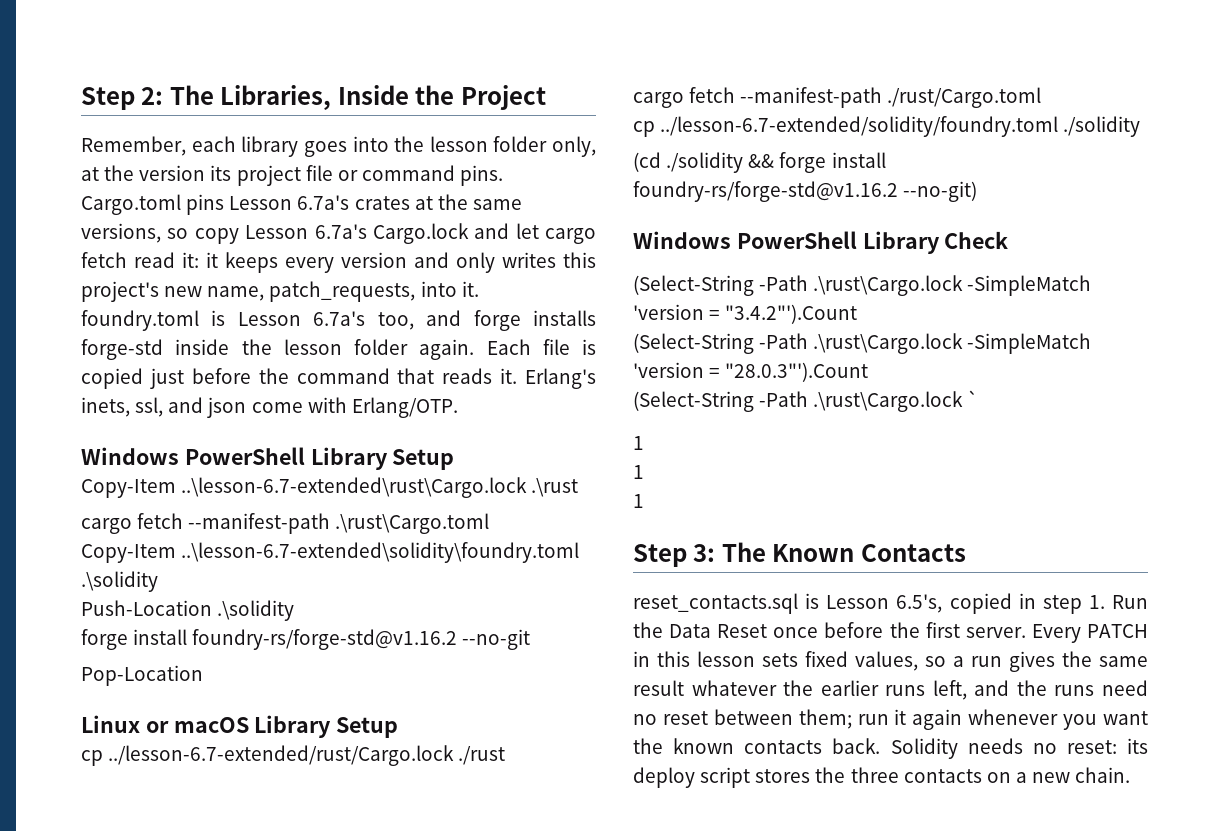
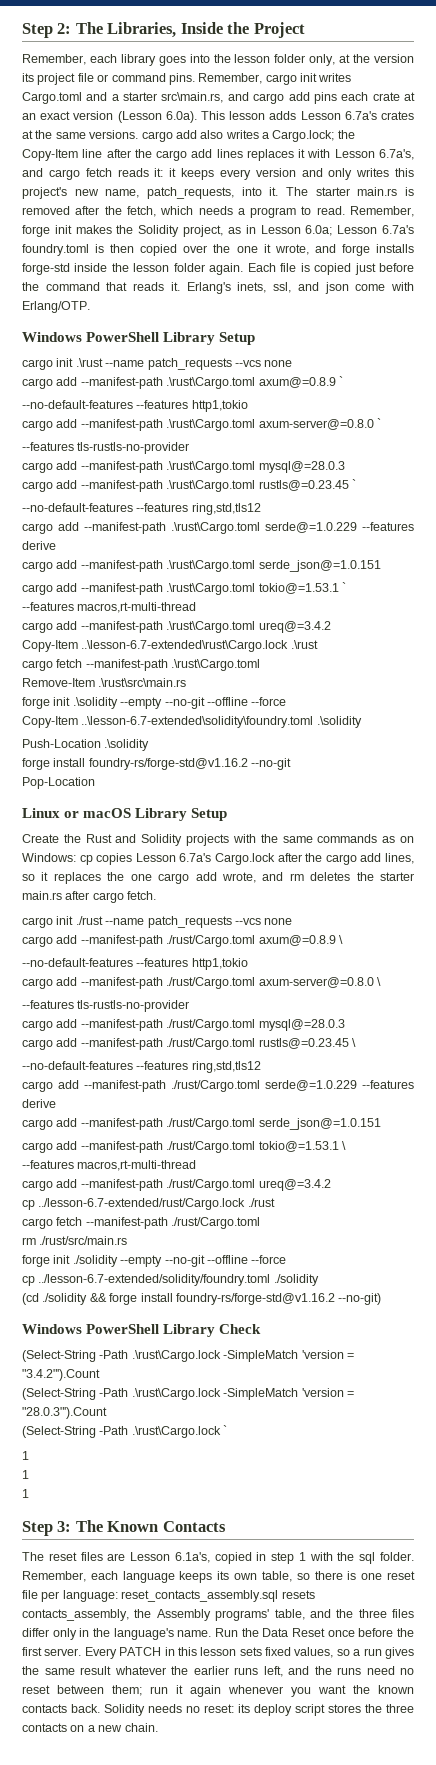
- Cargo.toml pins Lesson 6.7a's crates at the same versions, so copy Lesson 6.7a's Cargo.lock and let cargo fetch read it: it keeps every version and only writes this project's new name, patch_requests, into it. foundry.toml is Lesson 6.7a's too, and forge installs forge-std inside the lesson folder again.
+ Remember, cargo init writes Cargo.toml and a starter src\main.rs, and cargo add pins each crate at an exact version (Lesson 6.0a). This lesson adds Lesson 6.7a's crates at the same versions. cargo add also writes a Cargo.lock; the Copy-Item line after the cargo add lines replaces it with Lesson 6.7a's, and cargo fetch reads it: it keeps every version and only writes this project's new name, patch_requests, into it. The starter main.rs is removed after the fetch, which needs a program to read. Remember, forge init makes the Solidity project, as in Lesson 6.0a; Lesson 6.7a's foundry.toml is then copied over the one it wrote, and forge installs forge-std inside the lesson folder again.
+ cargo init .\rust --name patch_requests --vcs none
+ cargo add --manifest-path .\rust\Cargo.toml axum@=0.8.9 `
+ --no-default-features --features http1,tokio
+ cargo add --manifest-path .\rust\Cargo.toml axum-server@=0.8.0 `
+ --features tls-rustls-no-provider
+ cargo add --manifest-path .\rust\Cargo.toml mysql@=28.0.3
+ cargo add --manifest-path .\rust\Cargo.toml rustls@=0.23.45 `
+ --no-default-features --features ring,std,tls12
+ cargo add --manifest-path .\rust\Cargo.toml serde@=1.0.229 --features derive
+ cargo add --manifest-path .\rust\Cargo.toml serde_json@=1.0.151
+ cargo add --manifest-path .\rust\Cargo.toml tokio@=1.53.1 `
+ --features macros,rt-multi-thread
+ cargo add --manifest-path .\rust\Cargo.toml ureq@=3.4.2
+ Remove-Item .\rust\src\main.rs
+ forge init .\solidity --empty --no-git --offline --force
+ Create the Rust and Solidity projects with the same commands as on Windows: cp copies Lesson 6.7a's Cargo.lock after the cargo add lines, so it replaces the one cargo add wrote, and rm deletes the starter main.rs after cargo fetch.
+ cargo init ./rust --name patch_requests --vcs none
+ cargo add --manifest-path ./rust/Cargo.toml axum@=0.8.9 \
+ --no-default-features --features http1,tokio
+ cargo add --manifest-path ./rust/Cargo.toml axum-server@=0.8.0 \
+ --features tls-rustls-no-provider
+ cargo add --manifest-path ./rust/Cargo.toml mysql@=28.0.3
+ cargo add --manifest-path ./rust/Cargo.toml rustls@=0.23.45 \
+ --no-default-features --features ring,std,tls12
+ cargo add --manifest-path ./rust/Cargo.toml serde@=1.0.229 --features derive
+ cargo add --manifest-path ./rust/Cargo.toml serde_json@=1.0.151
+ cargo add --manifest-path ./rust/Cargo.toml tokio@=1.53.1 \
+ --features macros,rt-multi-thread
+ cargo add --manifest-path ./rust/Cargo.toml ureq@=3.4.2
+ rm ./rust/src/main.rs
+ forge init ./solidity --empty --no-git --offline --force
- reset_contacts.sql is Lesson 6.5's, copied in step 1. Run the Data Reset once before the first server.
+ The reset files are Lesson 6.1a's, copied in step 1 with the sql folder. Remember, each language keeps its own table, so there is one reset file per language: reset_contacts_assembly.sql resets contacts_assembly, the Assembly programs' table, and the three files differ only in the language's name. Run the Data Reset once before the first server.

